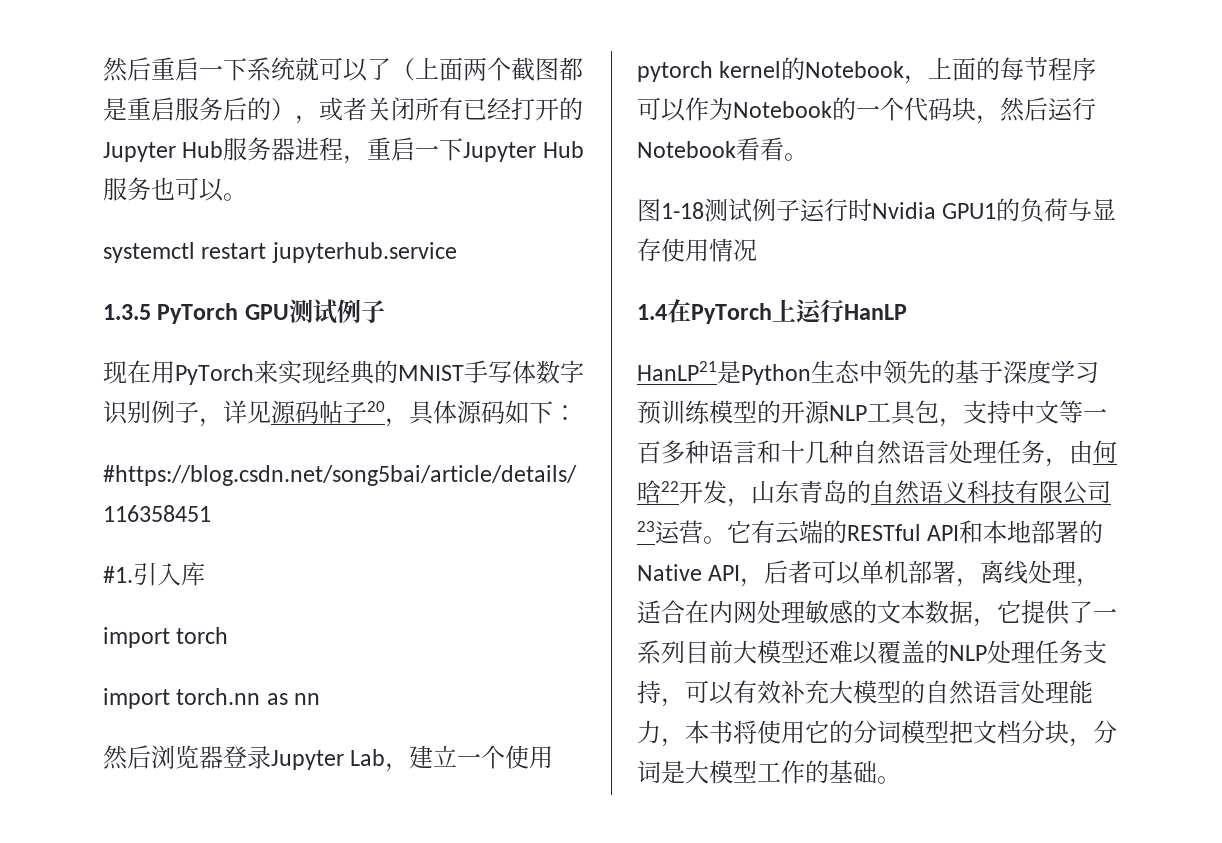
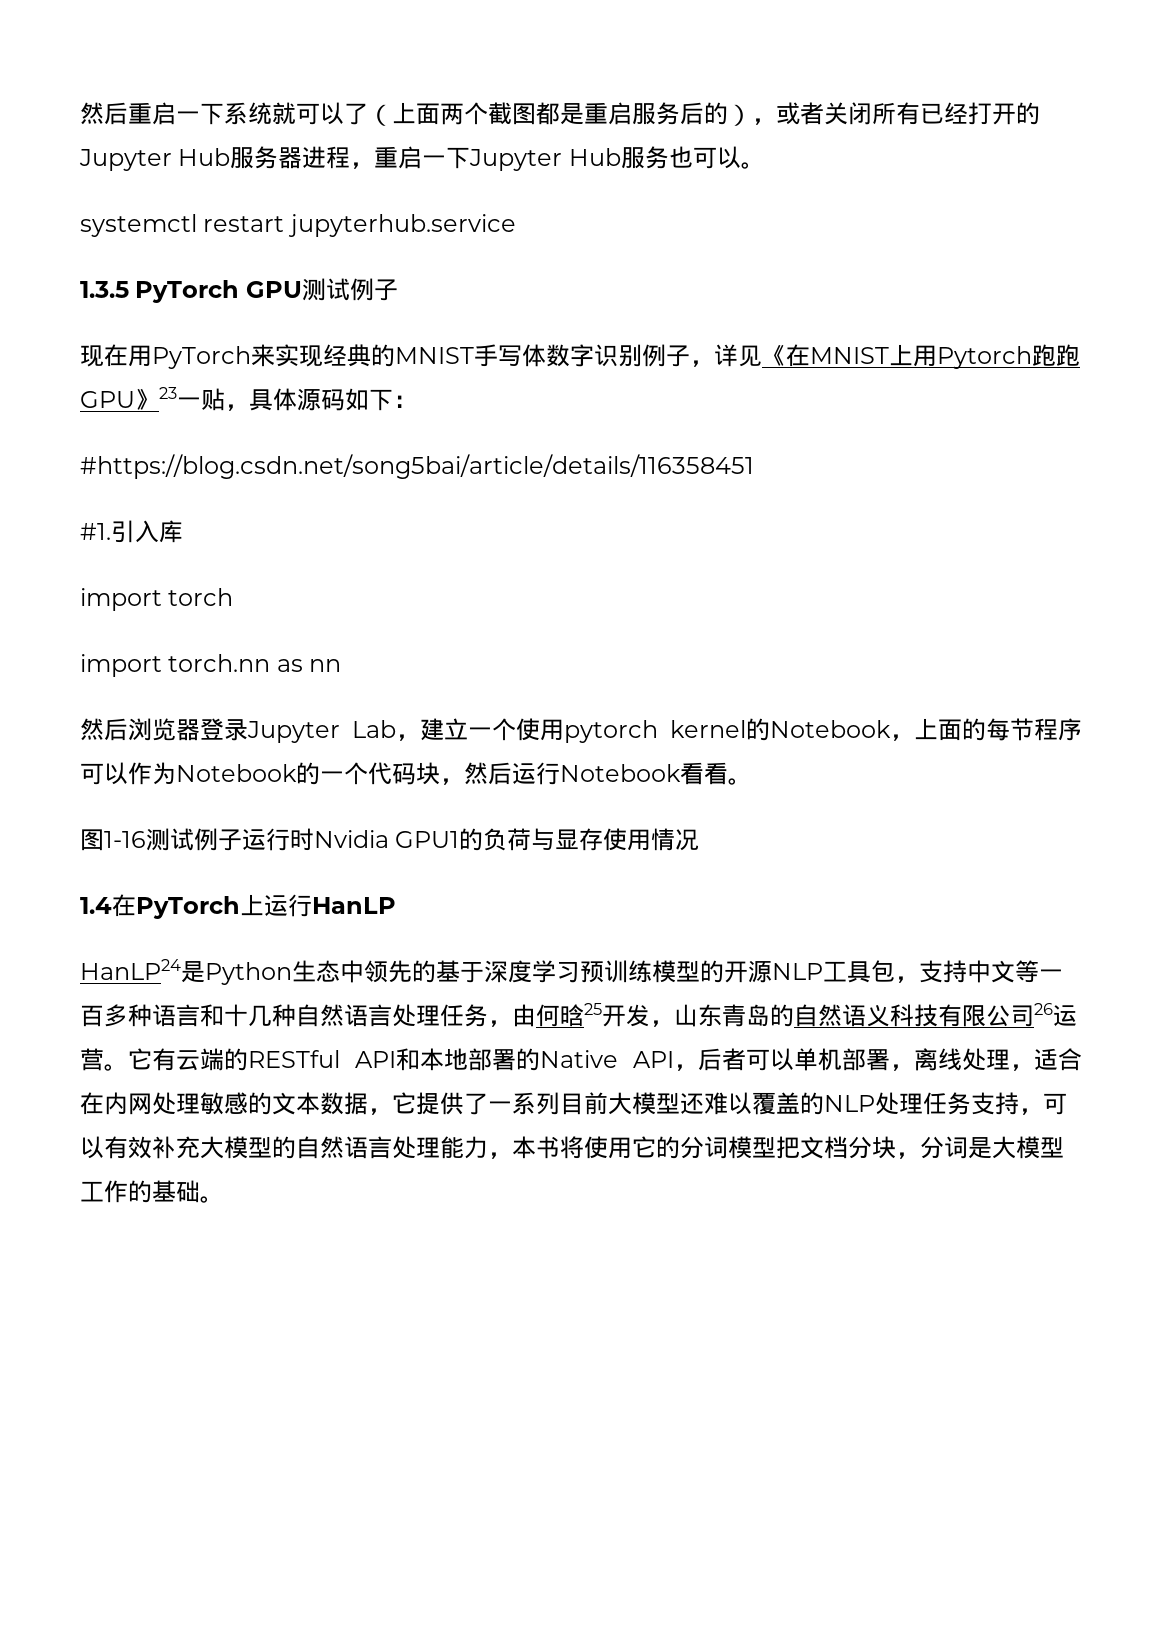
- 现在用PyTorch来实现经典的MNIST手写体数字识别例子，详见源码帖子20，具体源码如下：
+ 现在用PyTorch来实现经典的MNIST手写体数字识别例子，详见《在MNIST上用Pytorch跑跑GPU》23一贴，具体源码如下：
- 图1-18测试例子运行时Nvidia GPU1的负荷与显存使用情况
+ 图1-16测试例子运行时Nvidia GPU1的负荷与显存使用情况
- HanLP21是Python生态中领先的基于深度学习预训练模型的开源NLP工具包，支持中文等一百多种语言和十几种自然语言处理任务，由何晗22开发，山东青岛的自然语义科技有限公司23运营。
+ HanLP24是Python生态中领先的基于深度学习预训练模型的开源NLP工具包，支持中文等一百多种语言和十几种自然语言处理任务，由何晗25开发，山东青岛的自然语义科技有限公司26运营。

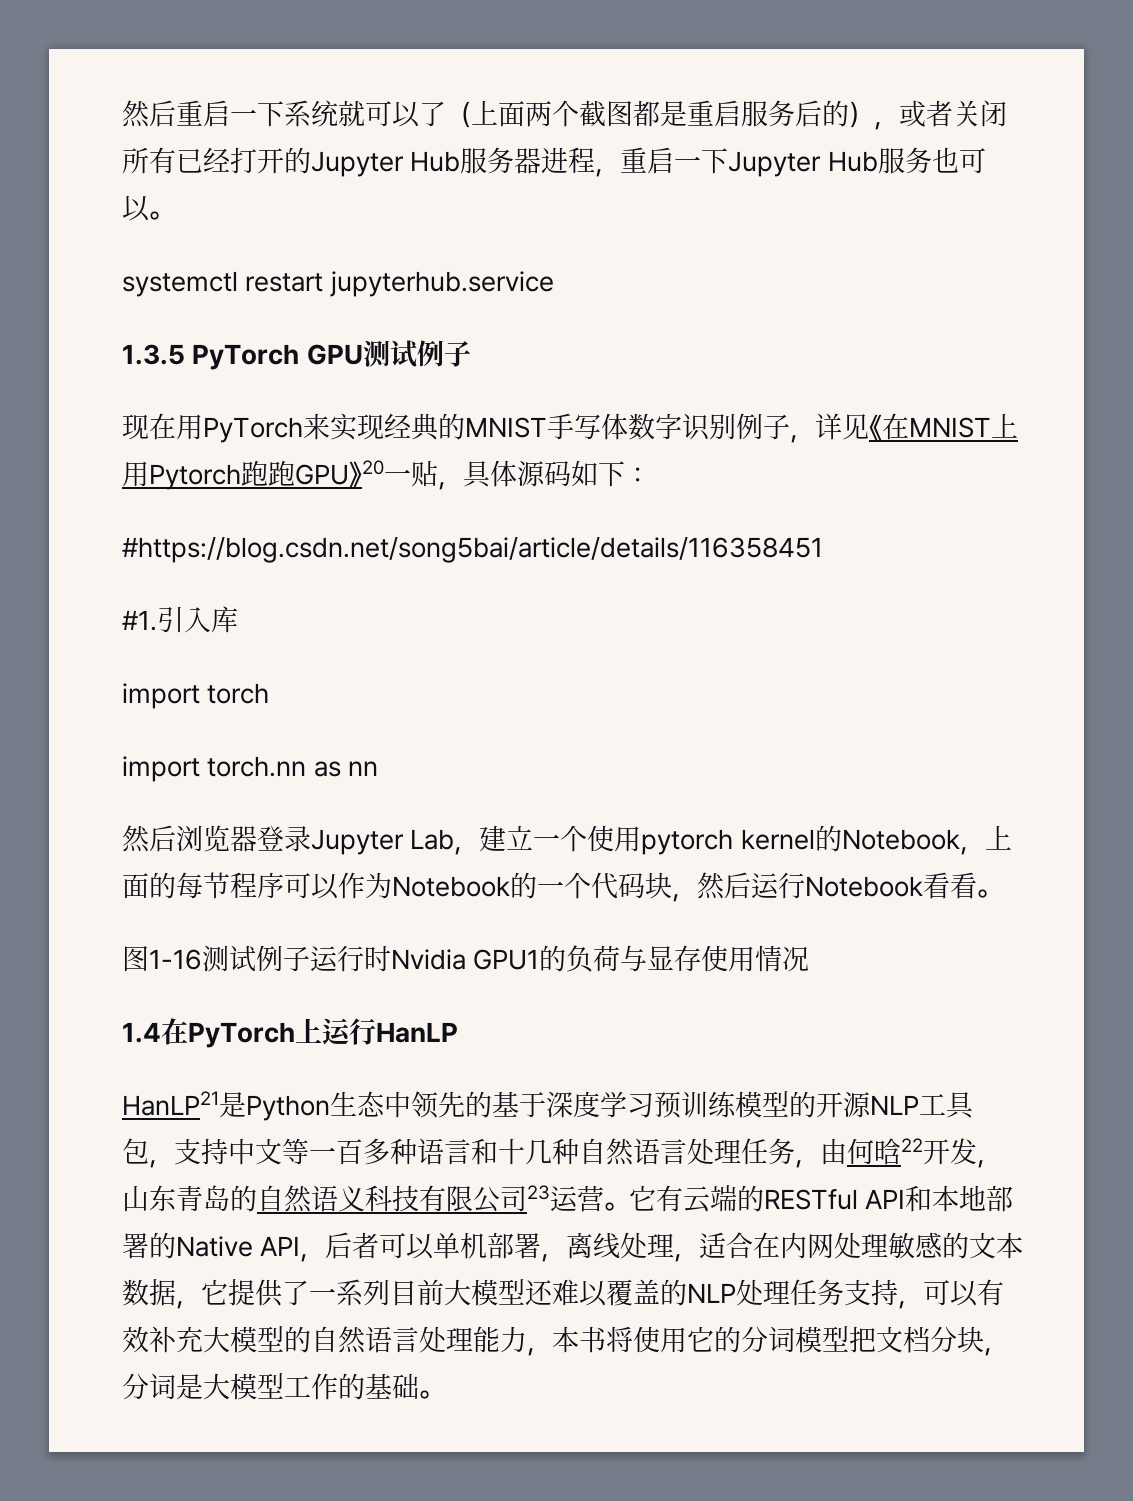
- 现在用PyTorch来实现经典的MNIST手写体数字识别例子，详见《在MNIST上用Pytorch跑跑GPU》23一贴，具体源码如下：
+ 现在用PyTorch来实现经典的MNIST手写体数字识别例子，详见《在MNIST上用Pytorch跑跑GPU》20一贴，具体源码如下：
- HanLP24是Python生态中领先的基于深度学习预训练模型的开源NLP工具包，支持中文等一百多种语言和十几种自然语言处理任务，由何晗25开发，山东青岛的自然语义科技有限公司26运营。
+ HanLP21是Python生态中领先的基于深度学习预训练模型的开源NLP工具包，支持中文等一百多种语言和十几种自然语言处理任务，由何晗22开发，山东青岛的自然语义科技有限公司23运营。

